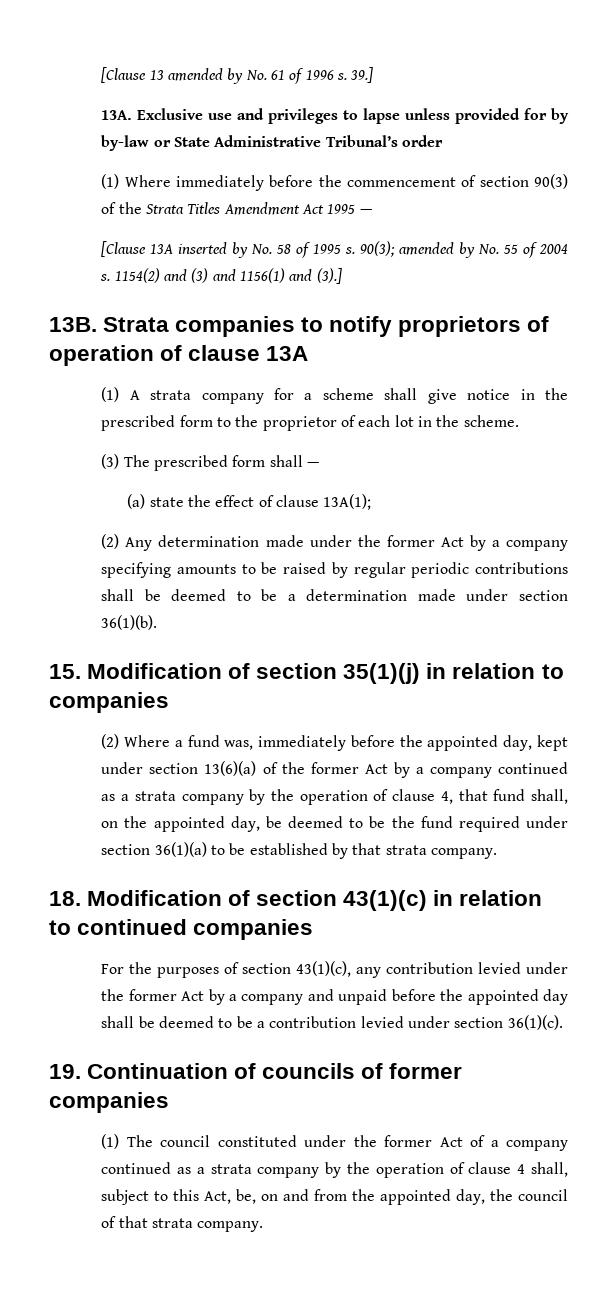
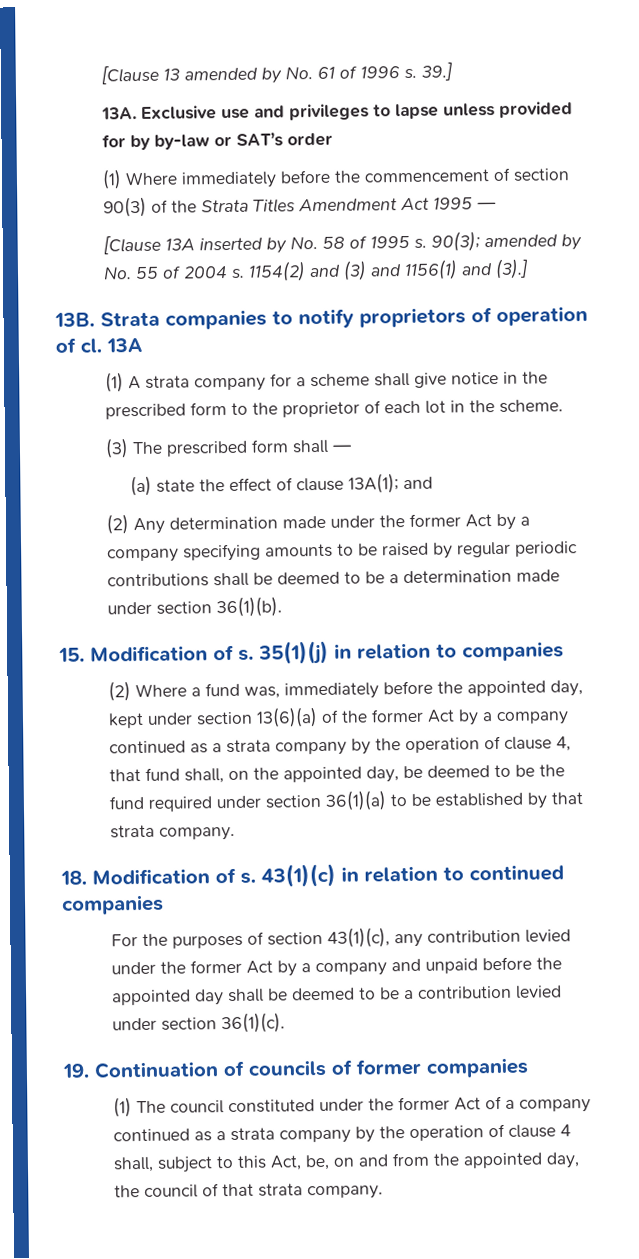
- Exclusive use and privileges to lapse unless provided for by by-law or State Administrative Tribunal’s order
+ Exclusive use and privileges to lapse unless provided for by by-law or SAT’s order
- Strata companies to notify proprietors of operation of clause 13A
+ Strata companies to notify proprietors of operation of cl. 13A
- (a) state the effect of clause 13A(1);
+ (a) state the effect of clause 13A(1); and
- 15. Modification of section 35(1)(j) in relation to companies
+ 15. Modification of s. 35(1)(j) in relation to companies
- 18. Modification of section 43(1)(c) in relation to continued companies
+ 18. Modification of s. 43(1)(c) in relation to continued companies

